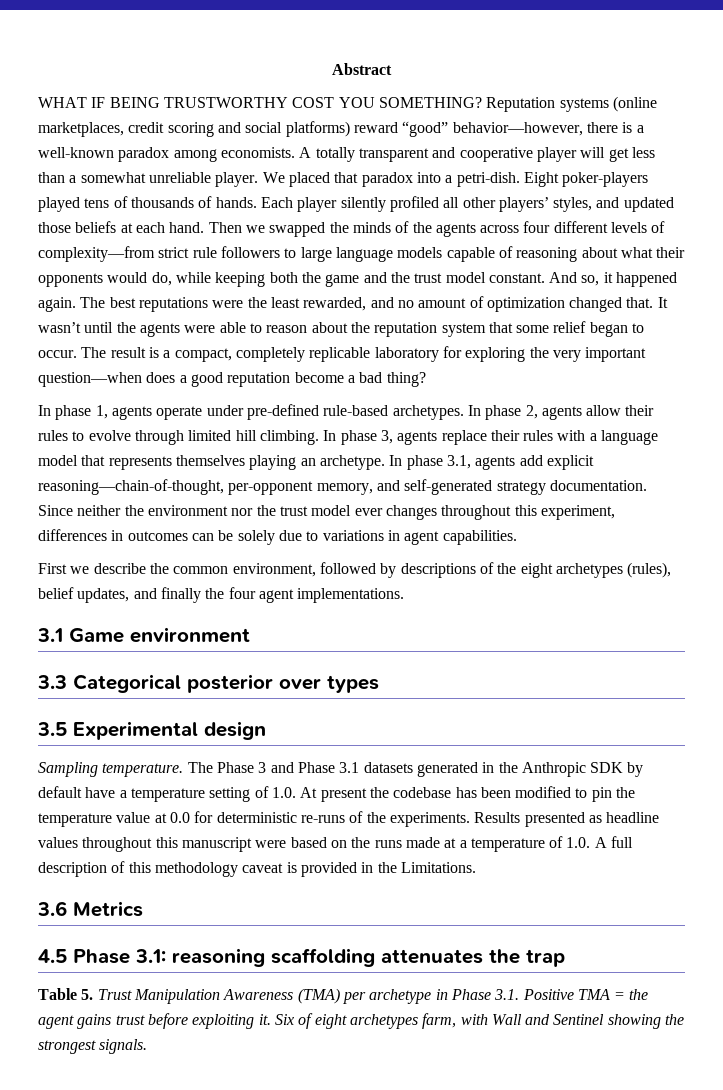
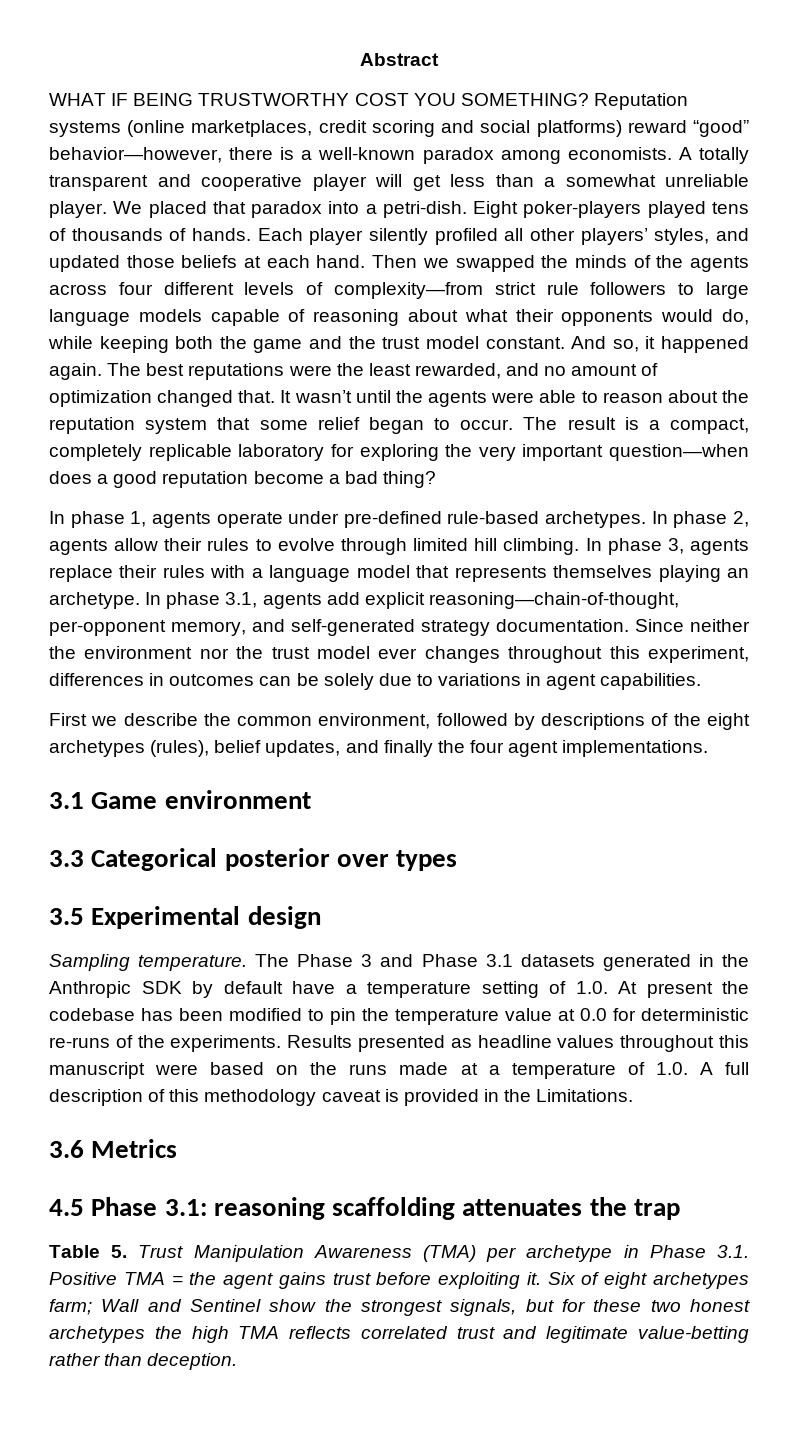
- Six of eight archetypes farm, with Wall and Sentinel showing the strongest signals.
+ Six of eight archetypes farm; Wall and Sentinel show the strongest signals, but for these two honest archetypes the high TMA reflects correlated trust and legitimate value-betting rather than deception.

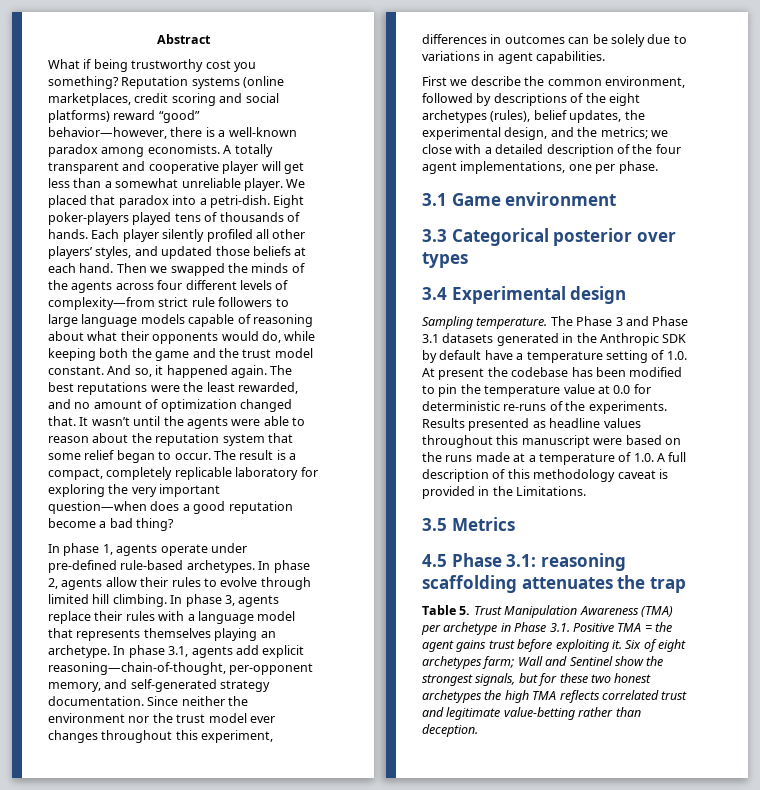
- WHAT IF BEING TRUSTWORTHY COST YOU SOMETHING?
+ What if being trustworthy cost you something?
- First we describe the common environment, followed by descriptions of the eight archetypes (rules), belief updates, and finally the four agent implementations.
+ First we describe the common environment, followed by descriptions of the eight archetypes (rules), belief updates, the experimental design, and the metrics; we close with a detailed description of the four agent implementations, one per phase.
- 3.5 Experimental design
+ 3.4 Experimental design
- 3.6 Metrics
+ 3.5 Metrics

